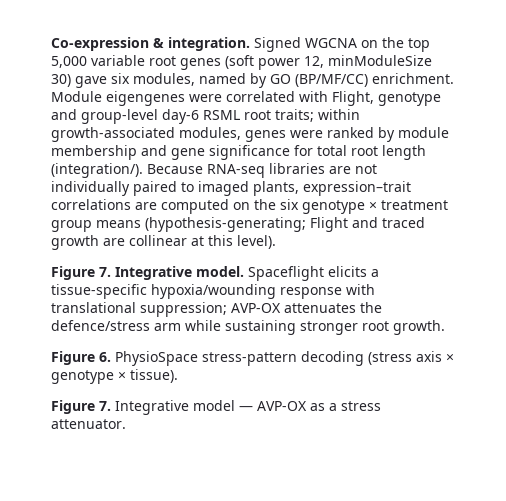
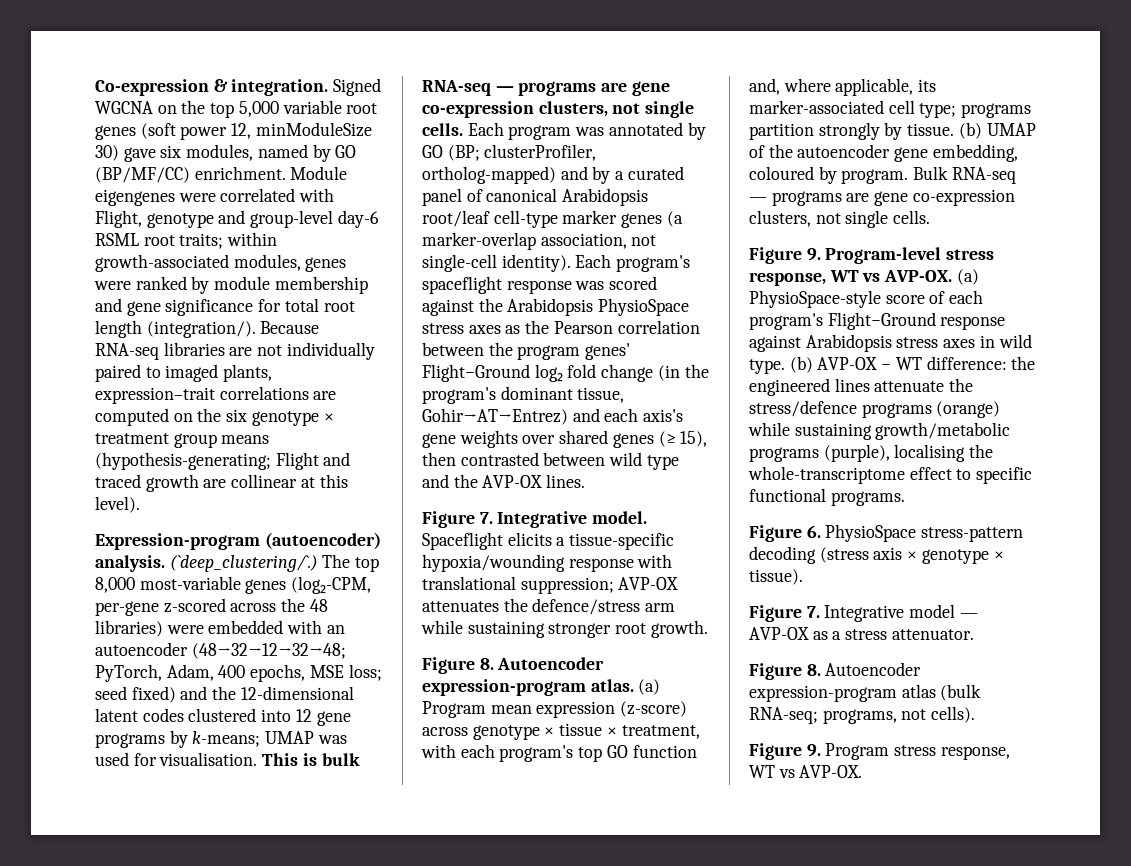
+ Expression-program (autoencoder) analysis. (`deep_clustering/`.) The top 8,000 most-variable genes (log₂-CPM, per-gene z-scored across the 48 libraries) were embedded with an autoencoder (48→32→12→32→48; PyTorch, Adam, 400 epochs, MSE loss; seed fixed) and the 12-dimensional latent codes clustered into 12 gene programs by k-means; UMAP was used for visualisation. This is bulk RNA-seq — programs are gene co-expression clusters, not single cells. Each program was annotated by GO (BP; clusterProfiler, ortholog-mapped) and by a curated panel of canonical Arabidopsis root/leaf cell-type marker genes (a marker-overlap association, not single-cell identity). Each program's spaceflight response was scored against the Arabidopsis PhysioSpace stress axes as the Pearson correlation between the program genes' Flight−Ground log₂ fold change (in the program's dominant tissue, Gohir→AT→Entrez) and each axis's gene weights over shared genes (≥ 15), then contrasted between wild type and the AVP-OX lines.
+ Figure 8. Autoencoder expression-program atlas. (a) Program mean expression (z-score) across genotype × tissue × treatment, with each program's top GO function and, where applicable, its marker-associated cell type; programs partition strongly by tissue. (b) UMAP of the autoencoder gene embedding, coloured by program. Bulk RNA-seq — programs are gene co-expression clusters, not single cells.
+ Figure 9. Program-level stress response, WT vs AVP-OX. (a) PhysioSpace-style score of each program's Flight−Ground response against Arabidopsis stress axes in wild type. (b) AVP-OX − WT difference: the engineered lines attenuate the stress/defence programs (orange) while sustaining growth/metabolic programs (purple), localising the whole-transcriptome effect to specific functional programs.
+ Figure 8. Autoencoder expression-program atlas (bulk RNA-seq; programs, not cells).
+ Figure 9. Program stress response, WT vs AVP-OX.

